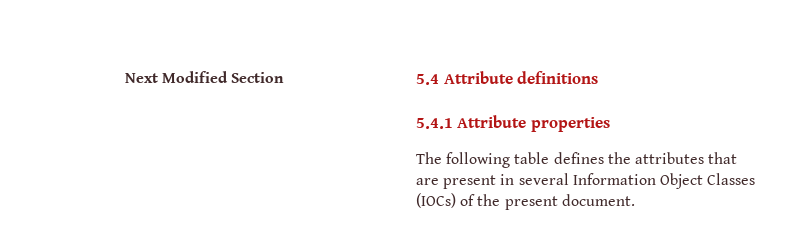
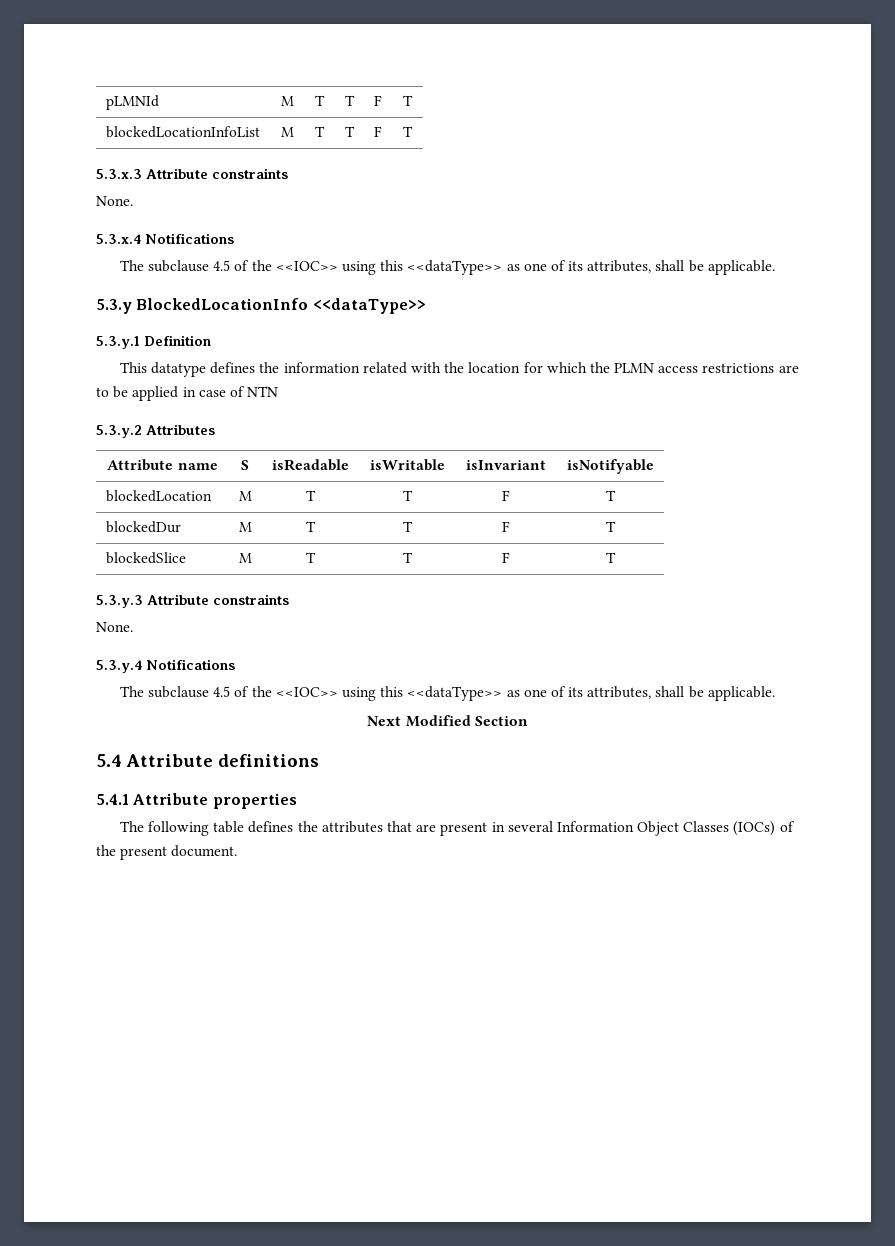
+ pLMNId | M | T | T | F | T
+ blockedLocationInfoList | M | T | T | F | T
+ 5.3.x.3 Attribute constraints
+ None.
+ 5.3.x.4 Notifications
+ The subclause 4.5 of the <<IOC>> using this <<dataType>> as one of its attributes, shall be applicable.
+ 5.3.y BlockedLocationInfo <<dataType>>
+ 5.3.y.1 Definition
+ This datatype defines the information related with the location for which the PLMN access restrictions are to be applied in case of NTN
+ 5.3.y.2 Attributes
+ Attribute name | S | isReadable | isWritable | isInvariant | isNotifyable
+ blockedLocation | M | T | T | F | T
+ blockedDur | M | T | T | F | T
+ blockedSlice | M | T | T | F | T
+ 5.3.y.3 Attribute constraints
+ None.
+ 5.3.y.4 Notifications
+ The subclause 4.5 of the <<IOC>> using this <<dataType>> as one of its attributes, shall be applicable.

